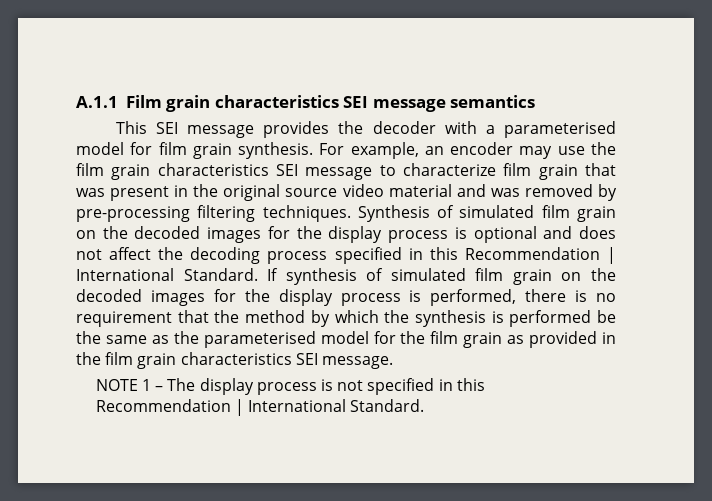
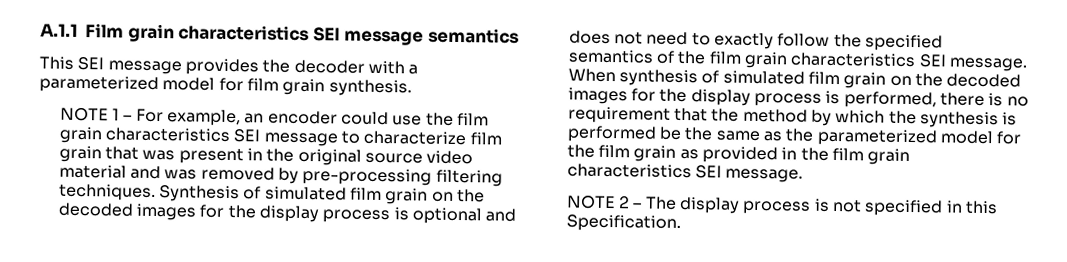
- This SEI message provides the decoder with a parameterised model for film grain synthesis. For example, an encoder may use the film grain characteristics SEI message to characterize film grain that was present in the original source video material and was removed by pre-processing filtering techniques.
+ This SEI message provides the decoder with a parameterized model for film grain synthesis.
+ NOTE 1 – For example, an encoder could use the film grain characteristics SEI message to characterize film grain that was present in the original source video material and was removed by pre-processing filtering techniques.
- Synthesis of simulated film grain on the decoded images for the display process is optional and does not affect the decoding process specified in this Recommendation | International Standard. If synthesis of simulated film grain on the decoded images for the display process is performed, there is no requirement that the method by which the synthesis is performed be the same as the parameterised model for the film grain as provided in the film grain characteristics SEI message.
+ Synthesis of simulated film grain on the decoded images for the display process is optional and does not need to exactly follow the specified semantics of the film grain characteristics SEI message. When synthesis of simulated film grain on the decoded images for the display process is performed, there is no requirement that the method by which the synthesis is performed be the same as the parameterized model for the film grain as provided in the film grain characteristics SEI message.
- NOTE 1 – The display process is not specified in this Recommendation | International Standard.
+ NOTE 2 – The display process is not specified in this Specification.

